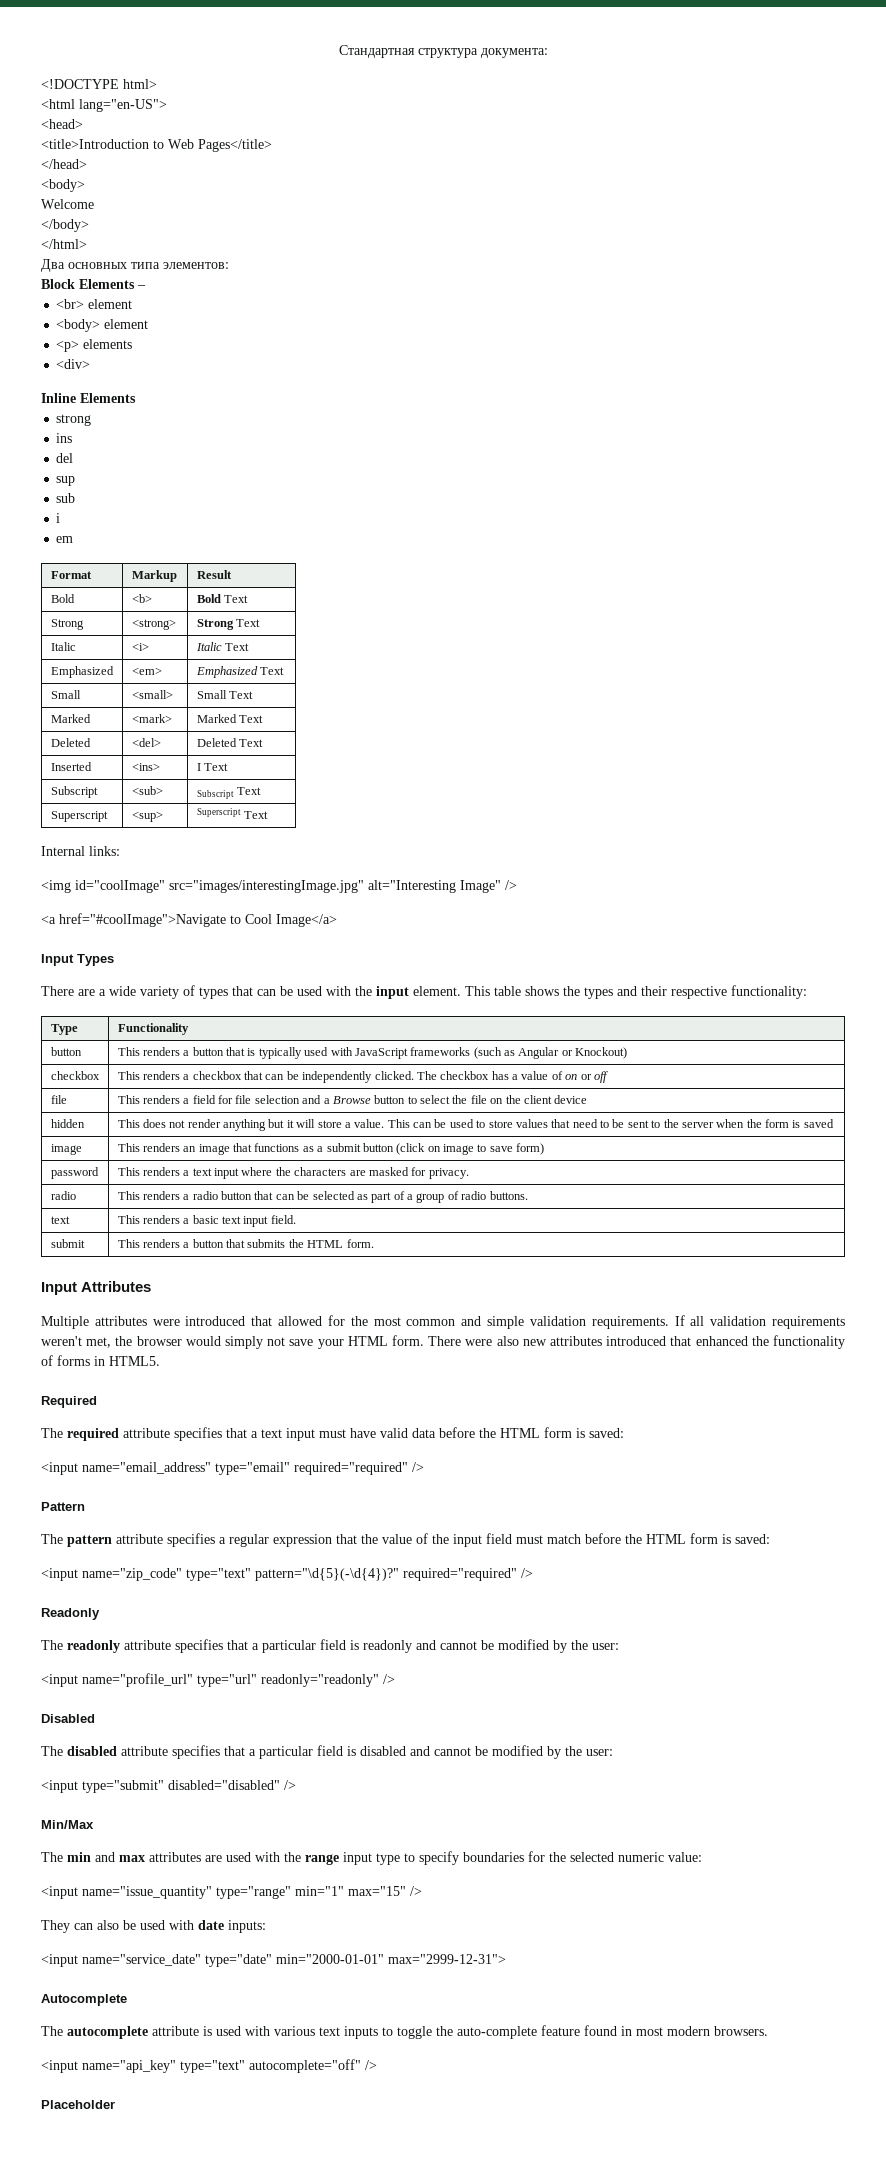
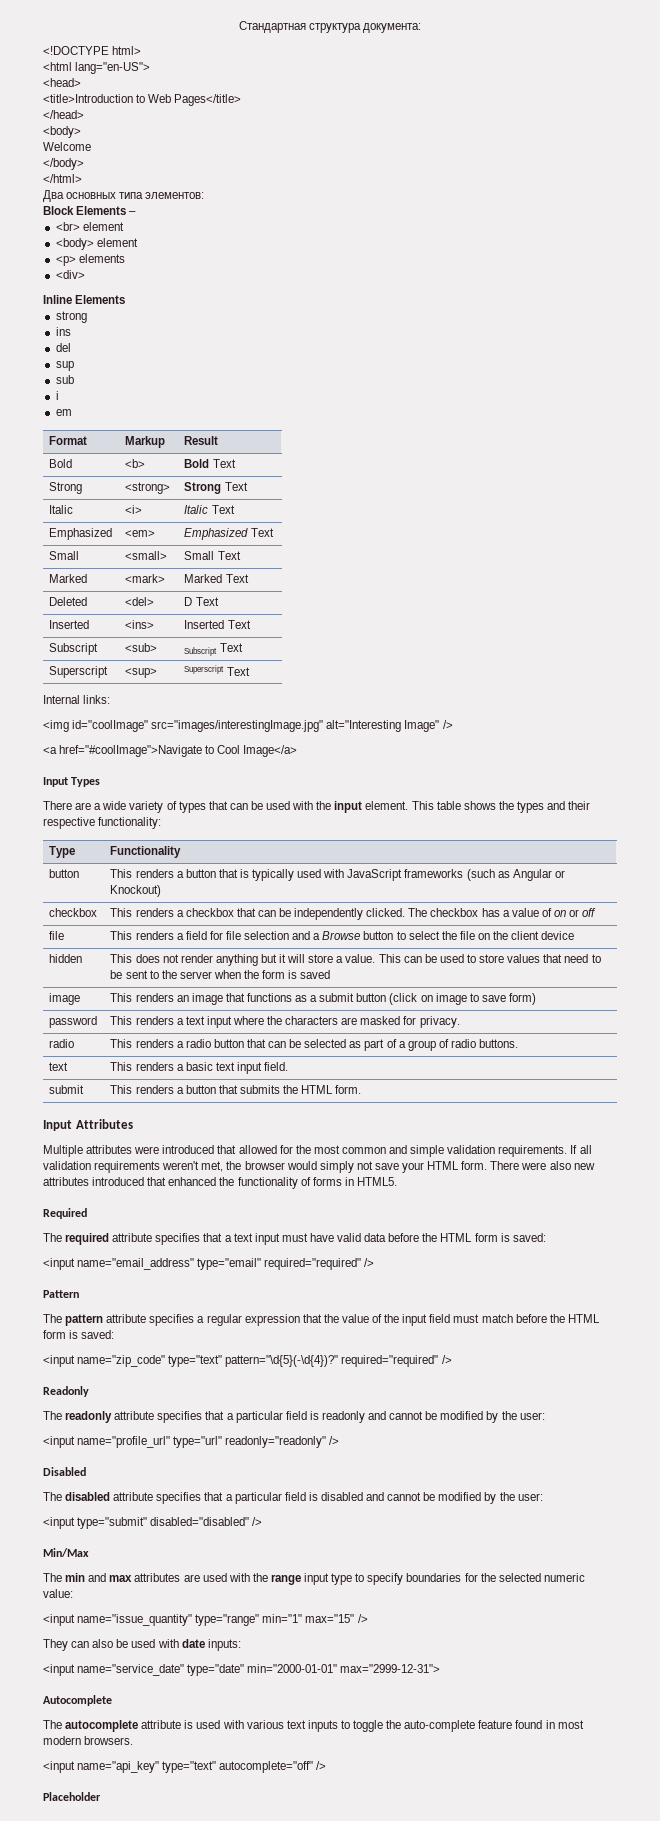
- Deleted | <del> | Deleted Text
+ Deleted | <del> | D Text
- Inserted | <ins> | I Text
+ Inserted | <ins> | Inserted Text

